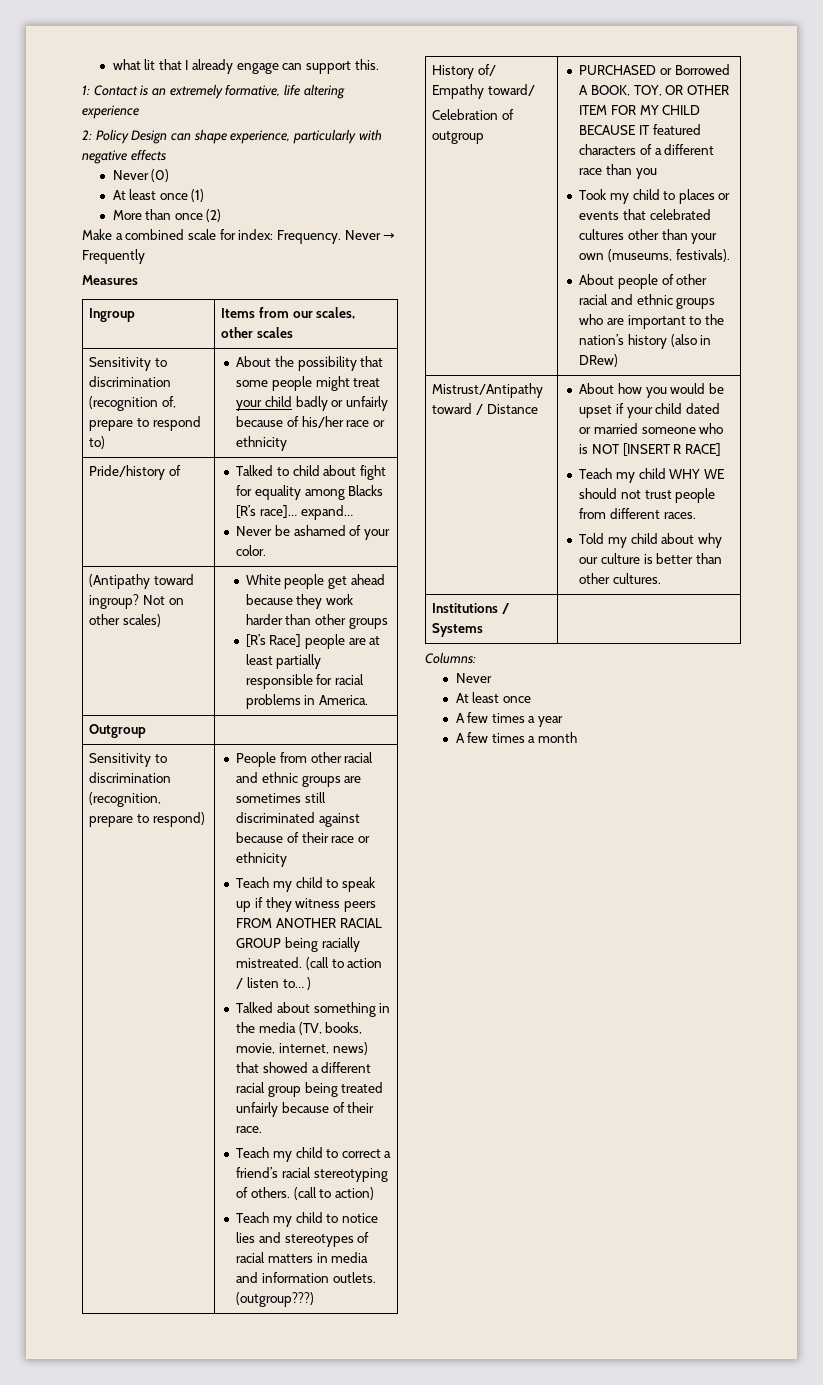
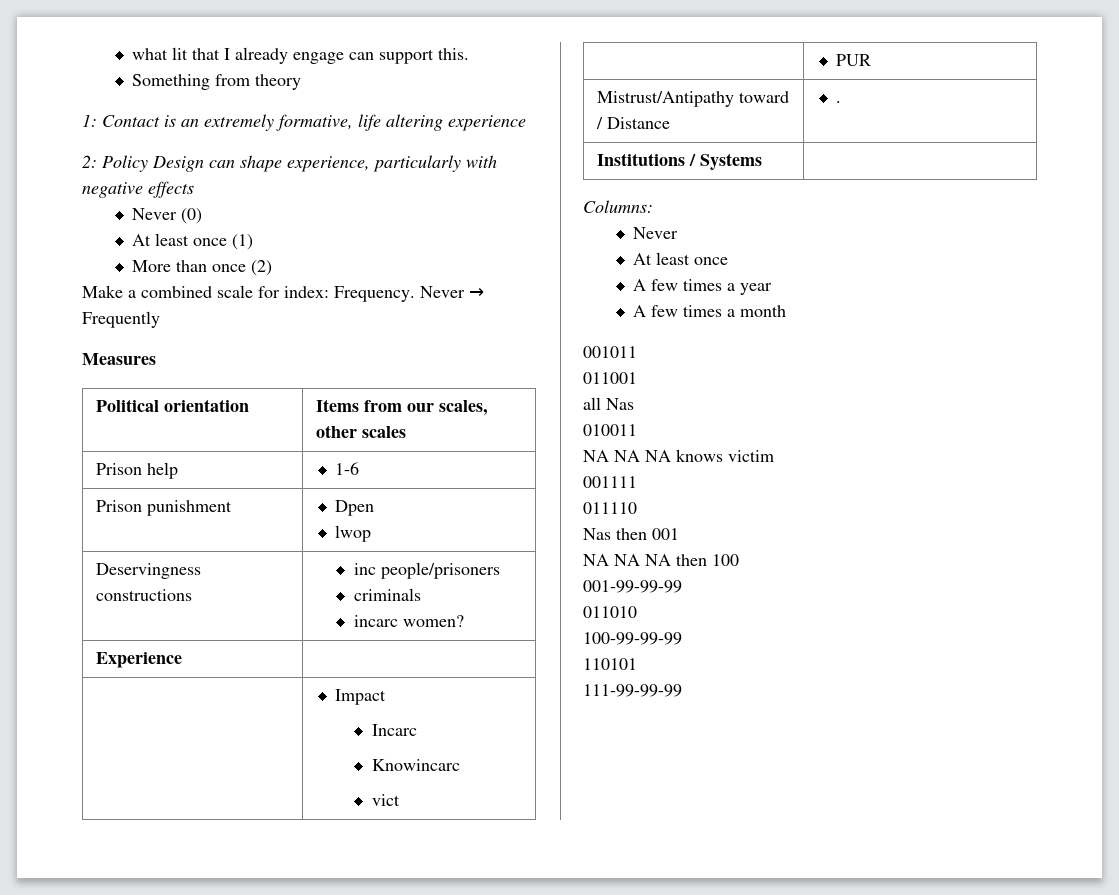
+ Something from theory
- Ingroup | Items from our scales, other scales
+ Political orientation | Items from our scales, other scales
- Sensitivity to discrimination (recognition of, prepare to respond to) | About the possibility that some people might treat your child badly or unfairly because of his/her race or ethnicity
- Pride/history of | Talked to child about fight for equality among Blacks [R’s race]… expand…
- Never be ashamed of your color.
- (Antipathy toward ingroup? Not on other scales) | White people get ahead because they work harder than other groups
- [R’s Race] people are at least partially responsible for racial problems in America.
- Outgroup |
- Sensitivity to discrimination (recognition, prepare to respond) | People from other racial and ethnic groups are sometimes still discriminated against because of their race or ethnicity
- Teach my child to speak up if they witness peers FROM ANOTHER RACIAL GROUP being racially mistreated. (call to action / listen to… )
- Talked about something in the media (TV, books, movie, internet, news) that showed a different racial group being treated unfairly because of their race.
- Teach my child to correct a friend’s racial stereotyping of others. (call to action)
- Teach my child to notice lies and stereotypes of racial matters in media and information outlets. (outgroup???)
- History of/ Empathy toward/
- Celebration of outgroup | PURCHASED or Borrowed A BOOK, TOY, OR OTHER ITEM FOR MY CHILD BECAUSE IT featured characters of a different race than you
- Took my child to places or events that celebrated cultures other than your own (museums, festivals).
- About people of other racial and ethnic groups who are important to the nation’s history (also in DRew)
- Mistrust/Antipathy toward / Distance | About how you would be upset if your child dated or married someone who is NOT [INSERT R RACE]
- Teach my child WHY WE should not trust people from different races.
- Told my child about why our culture is better than other cultures.
+ Prison help | 1-6
+ Prison punishment | Dpen
+ lwop
+ Deservingness constructions | inc people/prisoners
+ criminals
+ incarc women?
+ Experience |
+ | Impact
+ Incarc
+ Knowincarc
+ vict
+ | PUR
+ Mistrust/Antipathy toward / Distance | .
+ 001011
+ 011001
+ all Nas
+ 010011
+ NA NA NA knows victim
+ 001111
+ 011110
+ Nas then 001
+ NA NA NA then 100
+ 001-99-99-99
+ 011010
+ 100-99-99-99
+ 110101
+ 111-99-99-99

